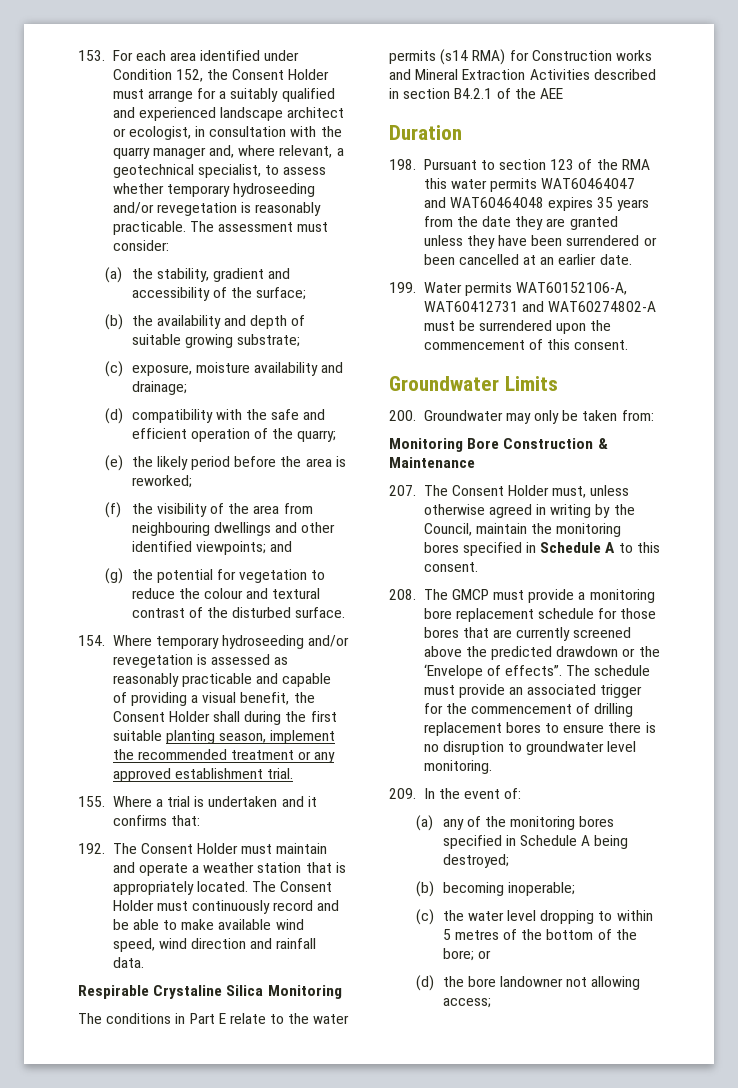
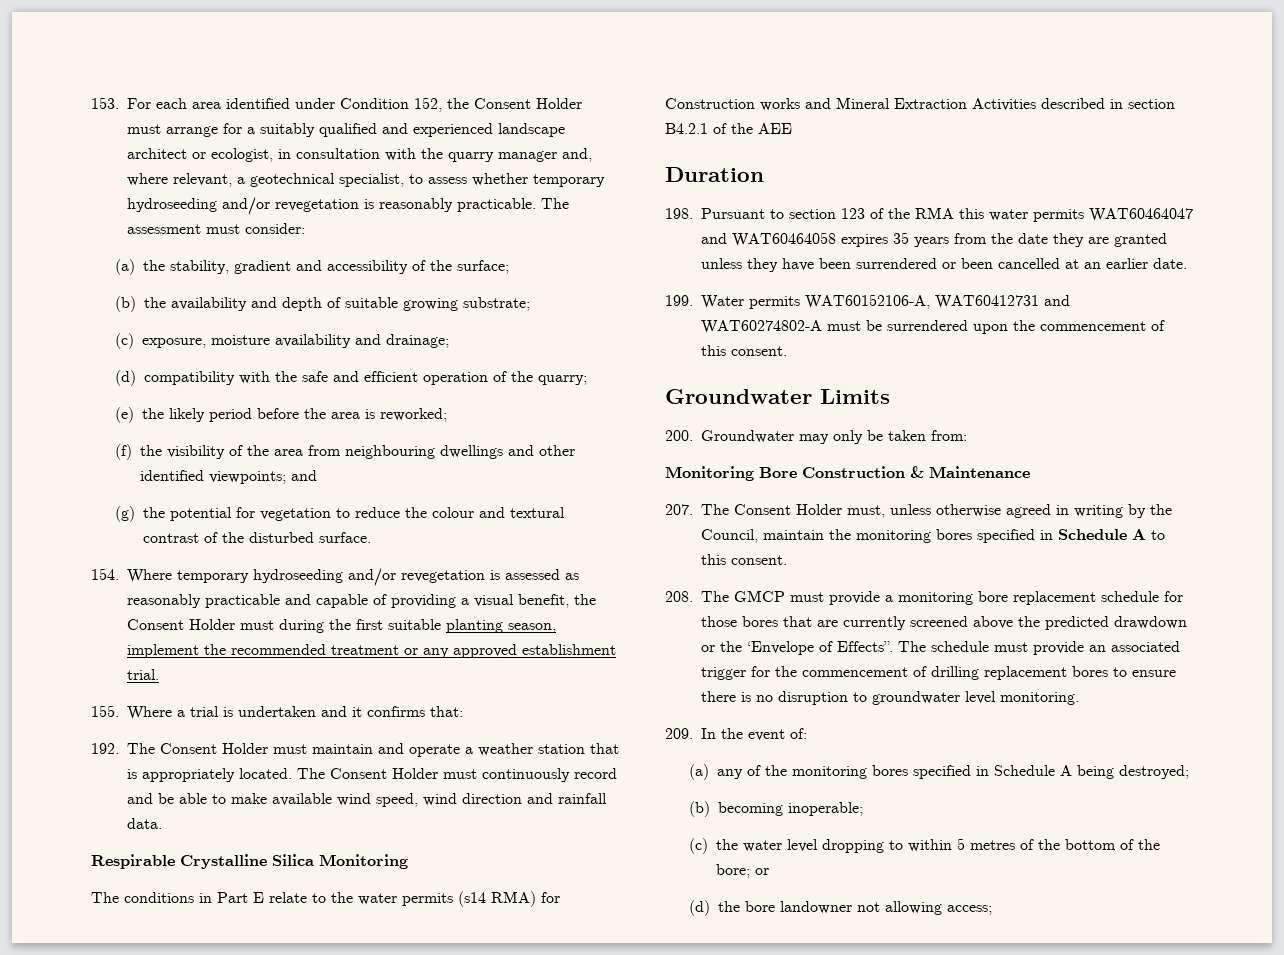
- 154. Where temporary hydroseeding and/or revegetation is assessed as reasonably practicable and capable of providing a visual benefit, the Consent Holder shall during the first suitable planting season, implement the recommended treatment or any approved establishment trial.
+ 154. Where temporary hydroseeding and/or revegetation is assessed as reasonably practicable and capable of providing a visual benefit, the Consent Holder must during the first suitable planting season, implement the recommended treatment or any approved establishment trial.
- Respirable Crystaline Silica Monitoring
+ Respirable Crystalline Silica Monitoring
- 198. Pursuant to section 123 of the RMA this water permits WAT60464047 and WAT60464048 expires 35 years from the date they are granted unless they have been surrendered or been cancelled at an earlier date.
+ 198. Pursuant to section 123 of the RMA this water permits WAT60464047 and WAT60464058 expires 35 years from the date they are granted unless they have been surrendered or been cancelled at an earlier date.
- 208. The GMCP must provide a monitoring bore replacement schedule for those bores that are currently screened above the predicted drawdown or the ‘Envelope of effects”.
+ 208. The GMCP must provide a monitoring bore replacement schedule for those bores that are currently screened above the predicted drawdown or the ‘Envelope of Effects”.

